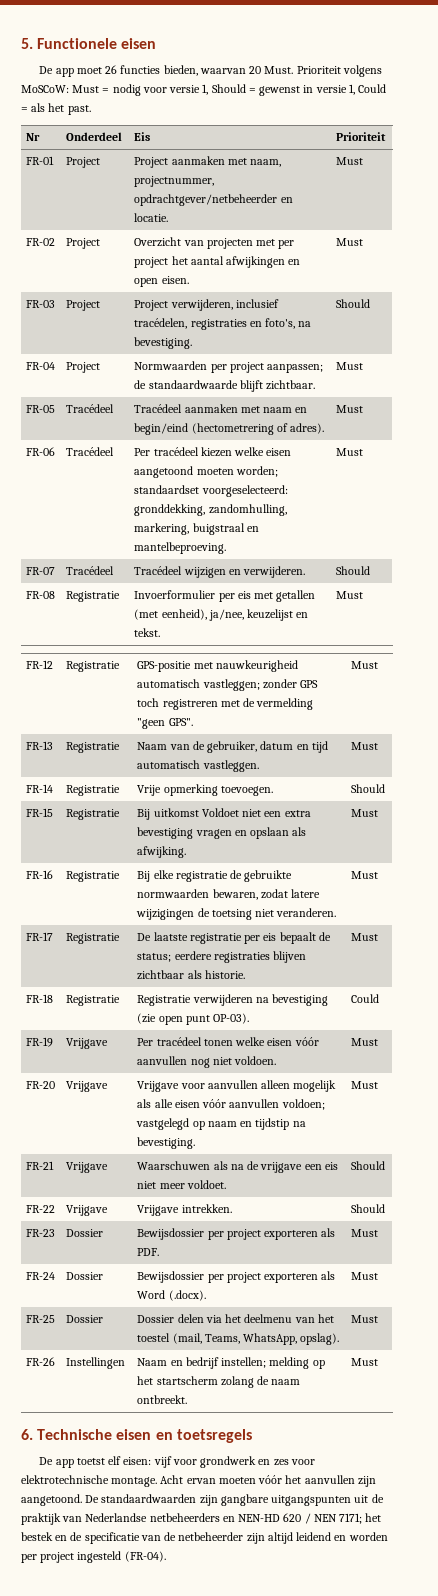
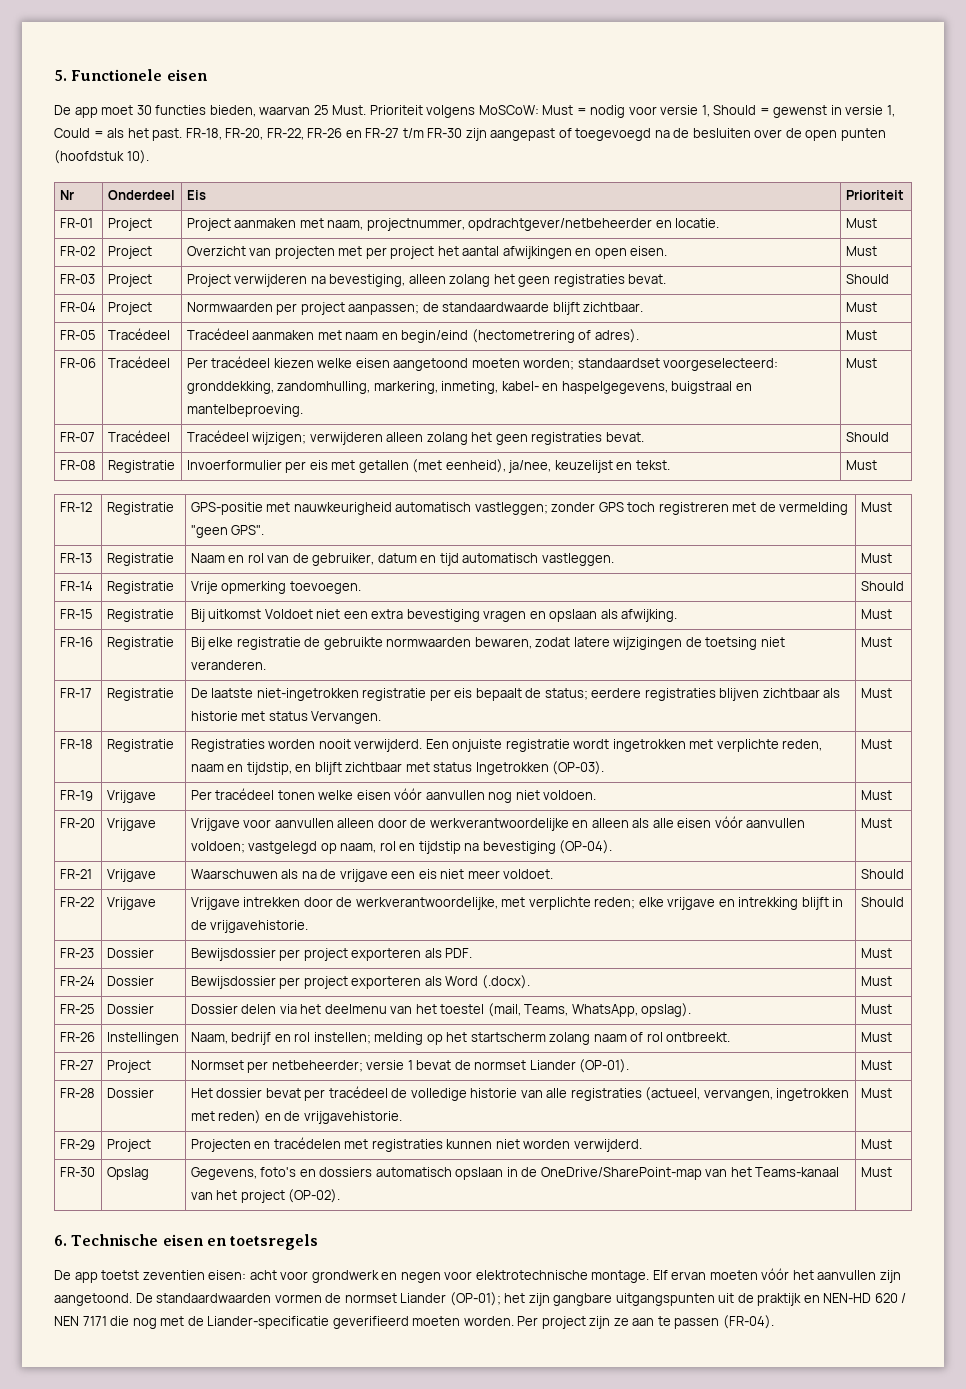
- De app moet 26 functies bieden, waarvan 20 Must.
+ De app moet 30 functies bieden, waarvan 25 Must.
+ FR-18, FR-20, FR-22, FR-26 en FR-27 t/m FR-30 zijn aangepast of toegevoegd na de besluiten over de open punten (hoofdstuk 10).
- FR-03 | Project | Project verwijderen, inclusief tracédelen, registraties en foto's, na bevestiging. | Should
+ FR-03 | Project | Project verwijderen na bevestiging, alleen zolang het geen registraties bevat. | Should
- FR-06 | Tracédeel | Per tracédeel kiezen welke eisen aangetoond moeten worden; standaardset voorgeselecteerd: gronddekking, zandomhulling, markering, buigstraal en mantelbeproeving. | Must
+ FR-06 | Tracédeel | Per tracédeel kiezen welke eisen aangetoond moeten worden; standaardset voorgeselecteerd: gronddekking, zandomhulling, markering, inmeting, kabel- en haspelgegevens, buigstraal en mantelbeproeving. | Must
- FR-07 | Tracédeel | Tracédeel wijzigen en verwijderen. | Should
+ FR-07 | Tracédeel | Tracédeel wijzigen; verwijderen alleen zolang het geen registraties bevat. | Should
- FR-13 | Registratie | Naam van de gebruiker, datum en tijd automatisch vastleggen. | Must
+ FR-13 | Registratie | Naam en rol van de gebruiker, datum en tijd automatisch vastleggen. | Must
- FR-17 | Registratie | De laatste registratie per eis bepaalt de status; eerdere registraties blijven zichtbaar als historie. | Must
+ FR-17 | Registratie | De laatste niet-ingetrokken registratie per eis bepaalt de status; eerdere registraties blijven zichtbaar als historie met status Vervangen. | Must
- FR-18 | Registratie | Registratie verwijderen na bevestiging (zie open punt OP-03). | Could
+ FR-18 | Registratie | Registraties worden nooit verwijderd. Een onjuiste registratie wordt ingetrokken met verplichte reden, naam en tijdstip, en blijft zichtbaar met status Ingetrokken (OP-03). | Must
- FR-20 | Vrijgave | Vrijgave voor aanvullen alleen mogelijk als alle eisen vóór aanvullen voldoen; vastgelegd op naam en tijdstip na bevestiging. | Must
+ FR-20 | Vrijgave | Vrijgave voor aanvullen alleen door de werkverantwoordelijke en alleen als alle eisen vóór aanvullen voldoen; vastgelegd op naam, rol en tijdstip na bevestiging (OP-04). | Must
- FR-22 | Vrijgave | Vrijgave intrekken. | Should
+ FR-22 | Vrijgave | Vrijgave intrekken door de werkverantwoordelijke, met verplichte reden; elke vrijgave en intrekking blijft in de vrijgavehistorie. | Should
- FR-26 | Instellingen | Naam en bedrijf instellen; melding op het startscherm zolang de naam ontbreekt. | Must
+ FR-26 | Instellingen | Naam, bedrijf en rol instellen; melding op het startscherm zolang naam of rol ontbreekt. | Must
+ FR-27 | Project | Normset per netbeheerder; versie 1 bevat de normset Liander (OP-01). | Must
+ FR-28 | Dossier | Het dossier bevat per tracédeel de volledige historie van alle registraties (actueel, vervangen, ingetrokken met reden) en de vrijgavehistorie. | Must
+ FR-29 | Project | Projecten en tracédelen met registraties kunnen niet worden verwijderd. | Must
+ FR-30 | Opslag | Gegevens, foto's en dossiers automatisch opslaan in de OneDrive/SharePoint-map van het Teams-kanaal van het project (OP-02). | Must
- De app toetst elf eisen: vijf voor grondwerk en zes voor elektrotechnische montage.
+ De app toetst zeventien eisen: acht voor grondwerk en negen voor elektrotechnische montage.
- Acht ervan moeten vóór het aanvullen zijn aangetoond.
+ Elf ervan moeten vóór het aanvullen zijn aangetoond.
- De standaardwaarden zijn gangbare uitgangspunten uit de praktijk van Nederlandse netbeheerders en NEN-HD 620 / NEN 7171; het bestek en de specificatie van de netbeheerder zijn altijd leidend en worden per project ingesteld (FR-04).
+ De standaardwaarden vormen de normset Liander (OP-01); het zijn gangbare uitgangspunten uit de praktijk en NEN-HD 620 / NEN 7171 die nog met de Liander-specificatie geverifieerd moeten worden. Per project zijn ze aan te passen (FR-04).

